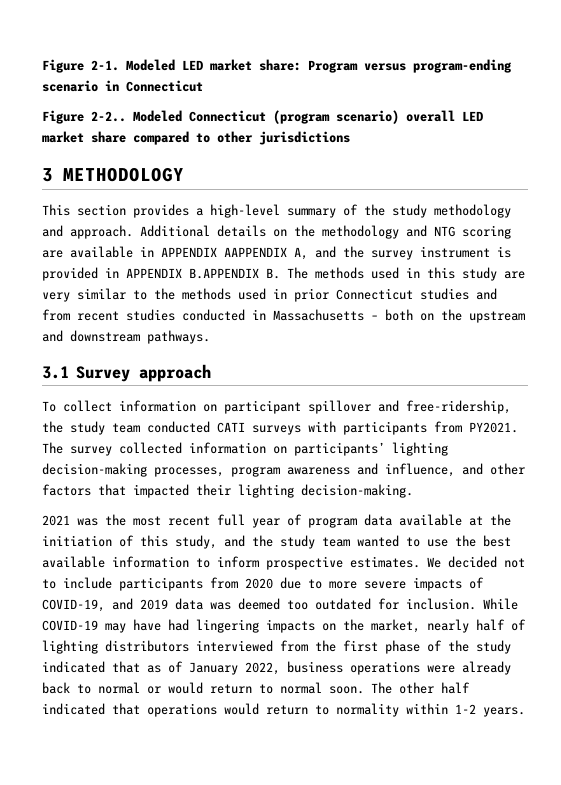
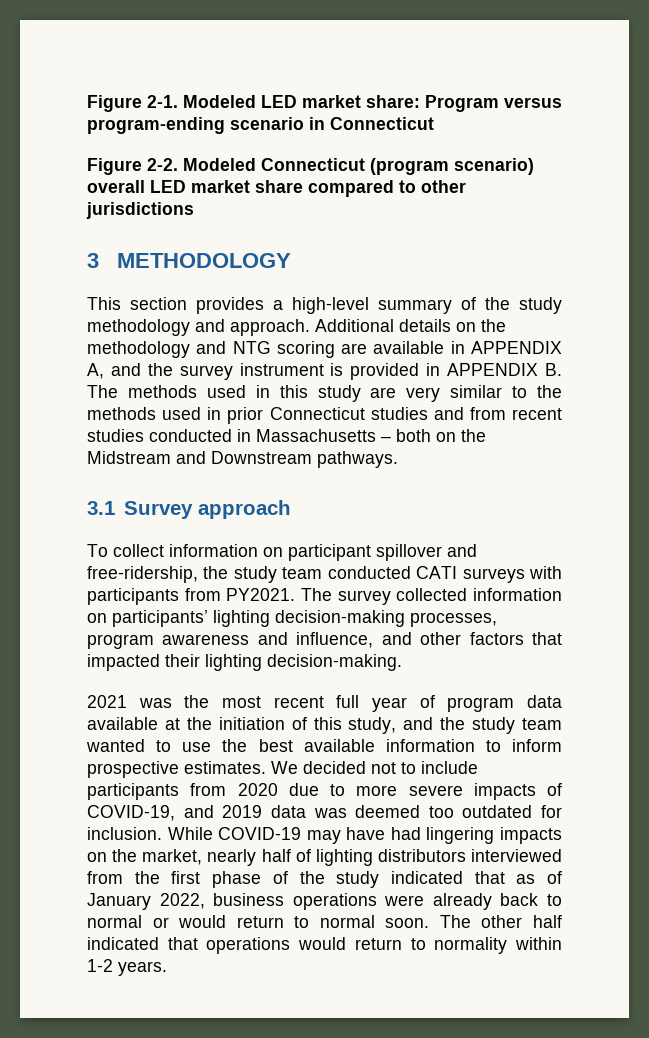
- Figure 2-2..
+ Figure 2-2.
- Additional details on the methodology and NTG scoring are available in APPENDIX AAPPENDIX A, and the survey instrument is provided in APPENDIX B.APPENDIX B. The methods used in this study are very similar to the methods used in prior Connecticut studies and from recent studies conducted in Massachusetts – both on the upstream and downstream pathways.
+ Additional details on the methodology and NTG scoring are available in APPENDIX A, and the survey instrument is provided in APPENDIX B. The methods used in this study are very similar to the methods used in prior Connecticut studies and from recent studies conducted in Massachusetts – both on the Midstream and Downstream pathways.

